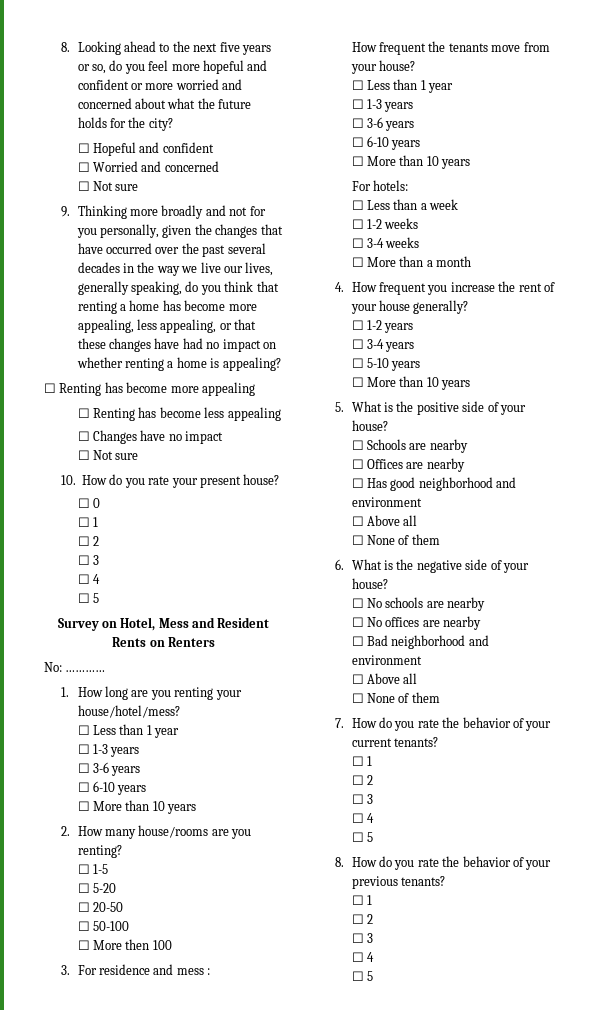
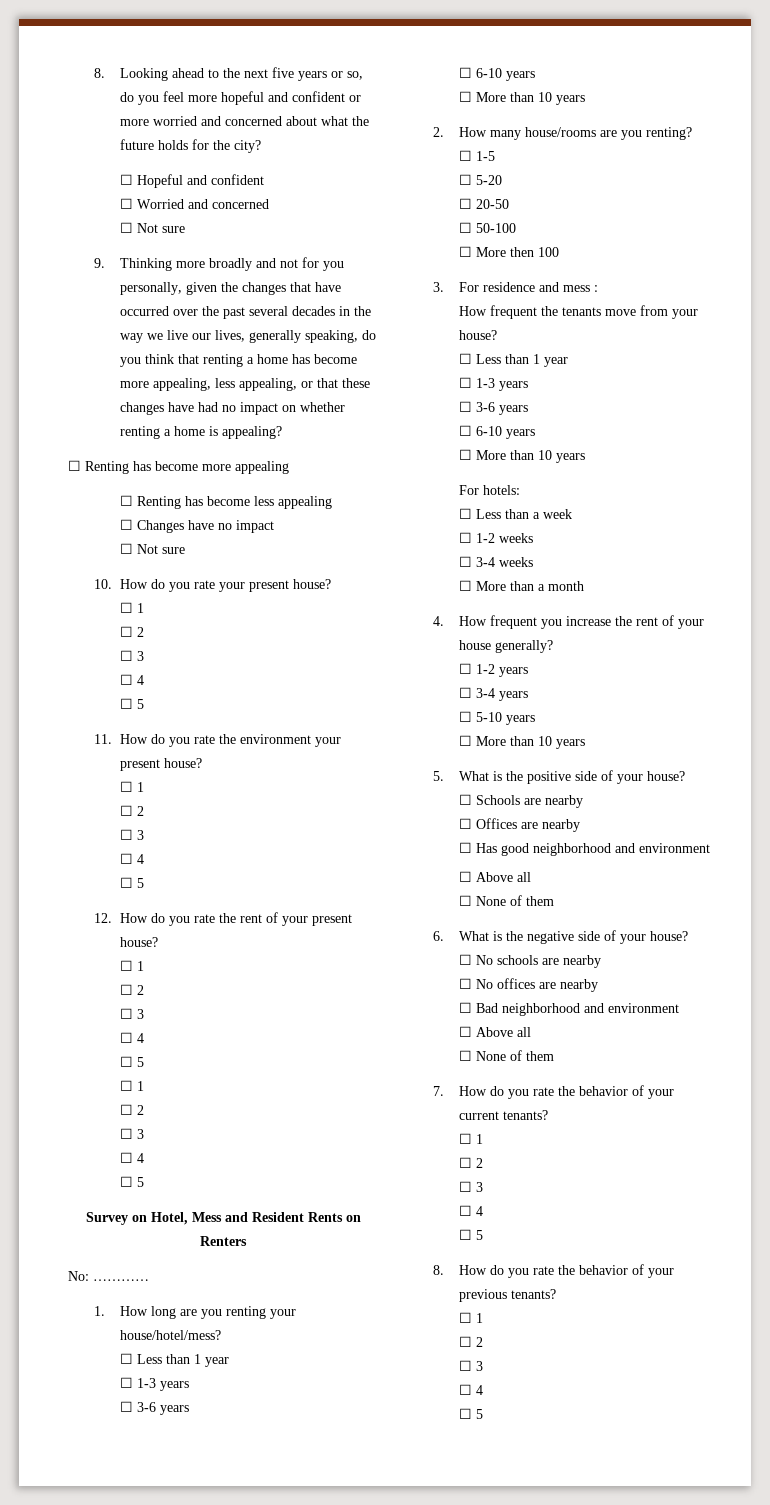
  10. How do you rate your present house?
- ☐ 0
+ ☐ 1
+ ☐ 2
+ ☐ 3
+ ☐ 4
+ ☐ 5
+ 11. How do you rate the environment your present house?
+ ☐ 1
+ ☐ 2
+ ☐ 3
+ ☐ 4
+ ☐ 5
+ 12. How do you rate the rent of your present house?
+ ☐ 1
+ ☐ 2
+ ☐ 3
+ ☐ 4
+ ☐ 5

